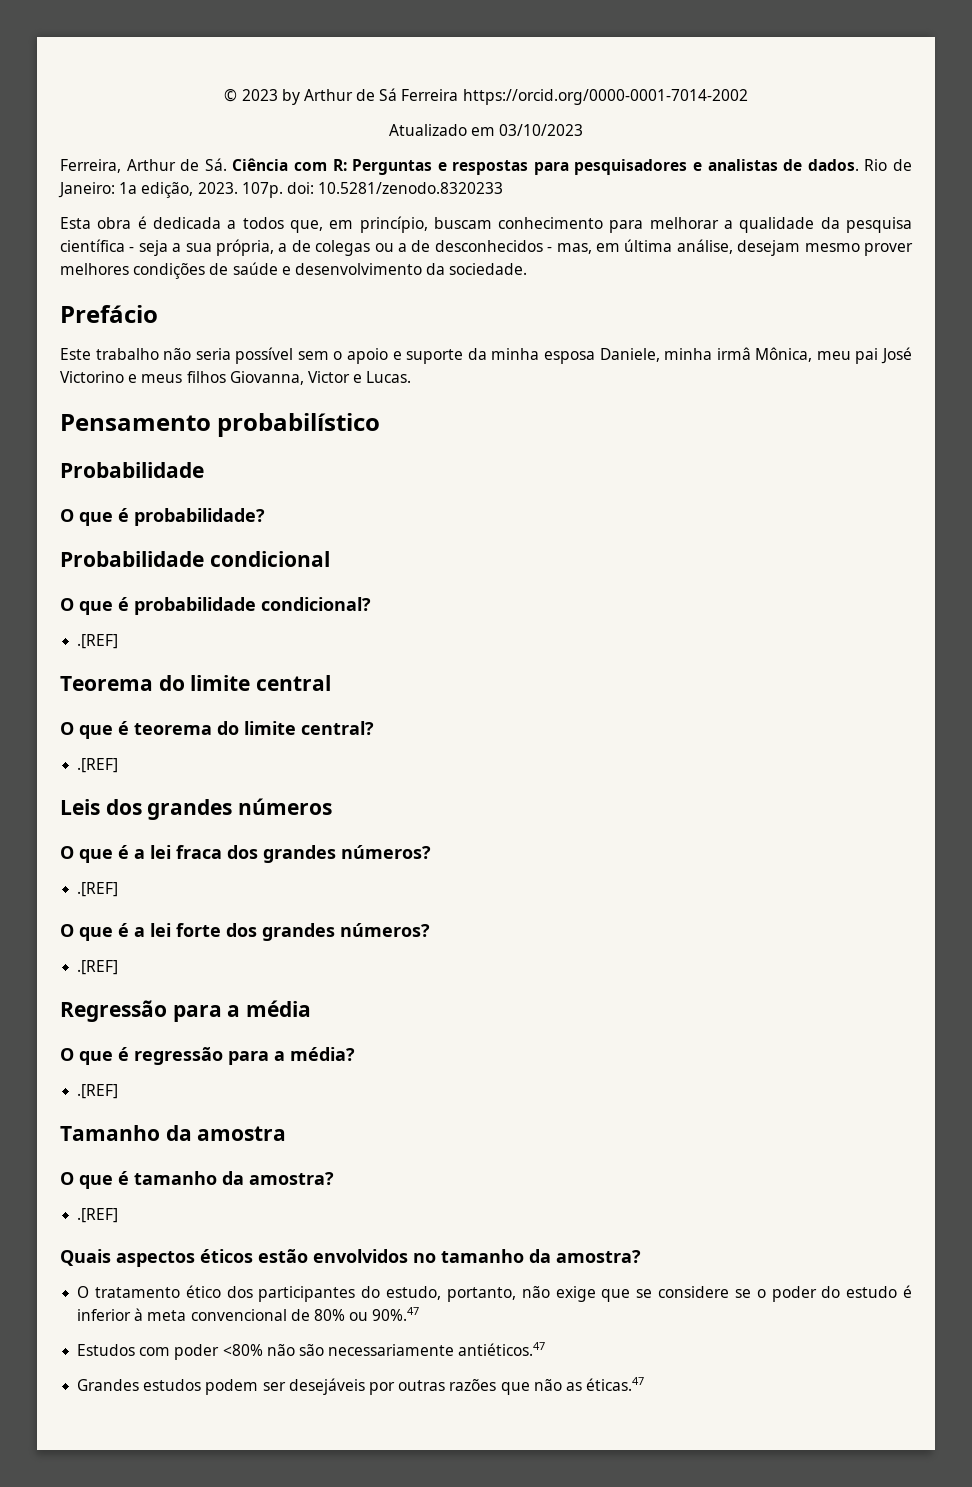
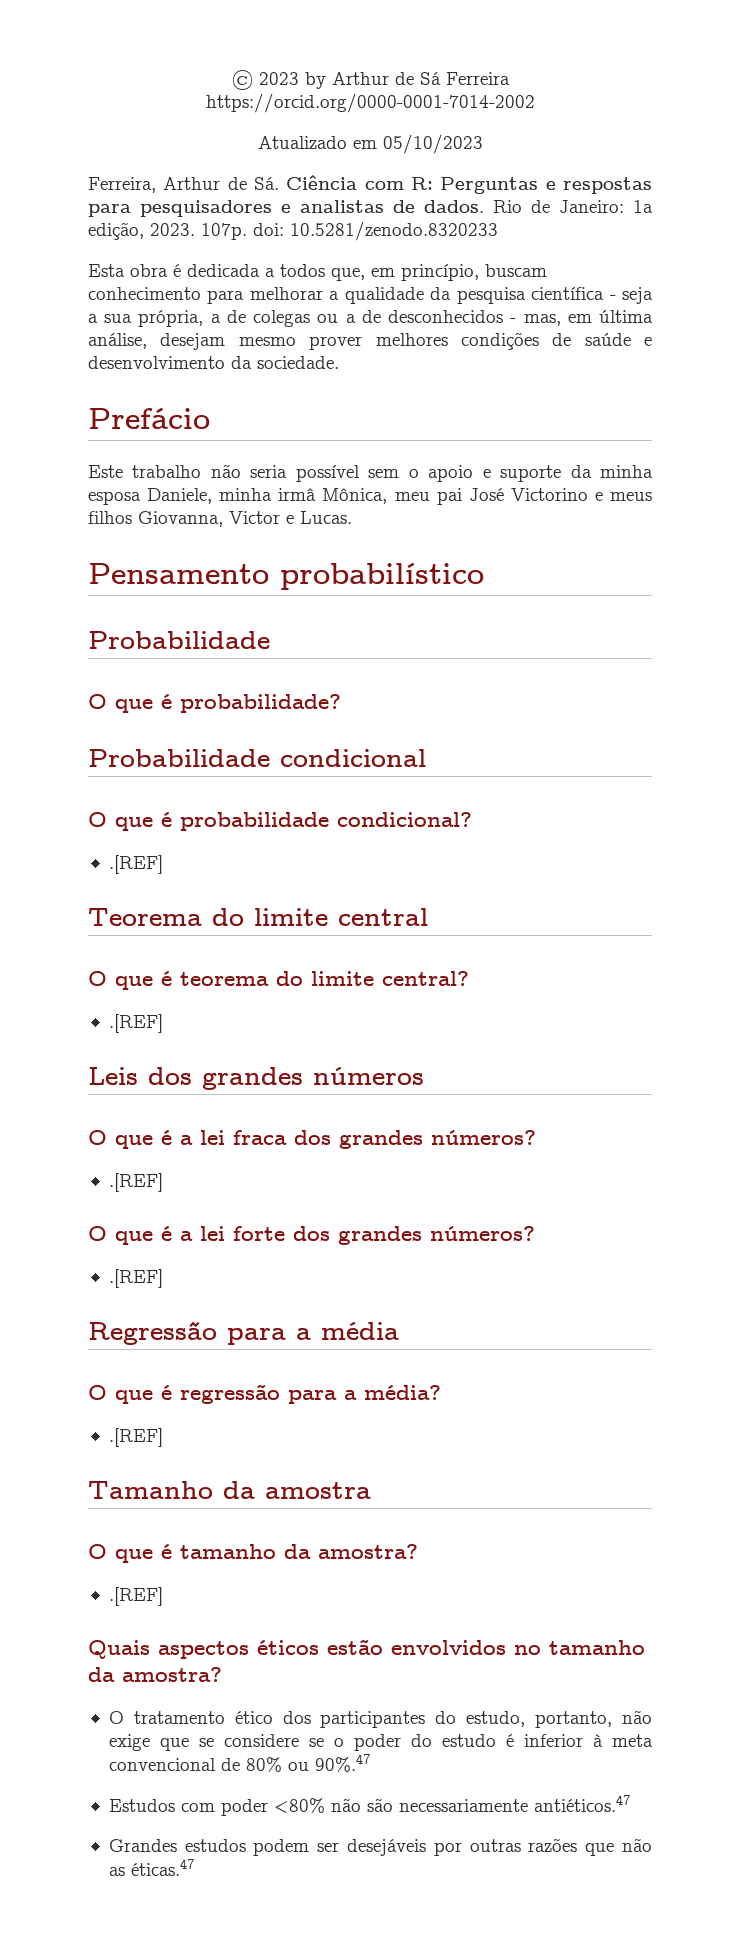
- Atualizado em 03/10/2023
+ Atualizado em 05/10/2023

